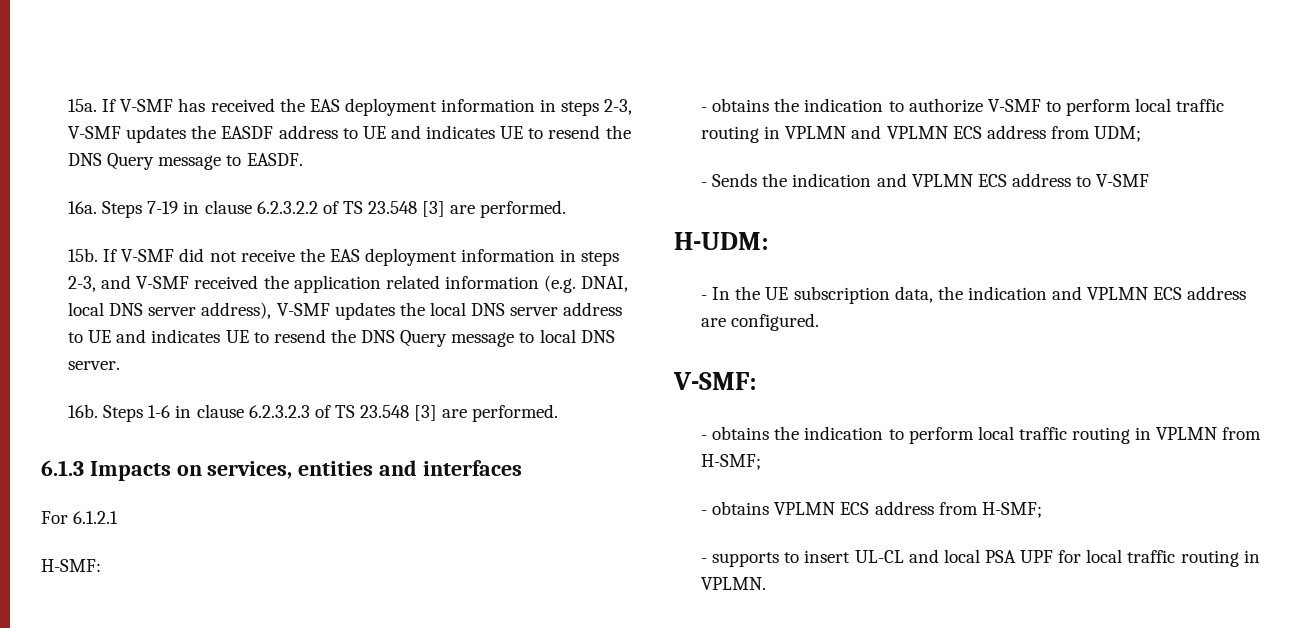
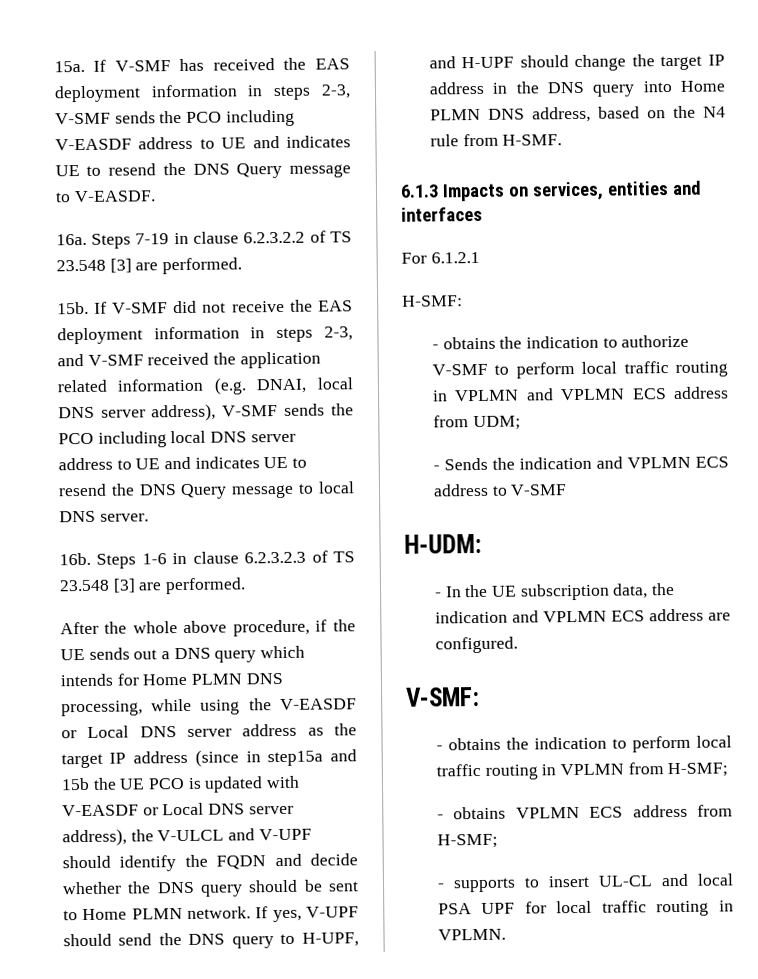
- If V-SMF has received the EAS deployment information in steps 2-3, V-SMF updates the EASDF address to UE and indicates UE to resend the DNS Query message to EASDF.
+ If V-SMF has received the EAS deployment information in steps 2-3, V-SMF sends the PCO including V-EASDF address to UE and indicates UE to resend the DNS Query message to V-EASDF.
- If V-SMF did not receive the EAS deployment information in steps 2-3, and V-SMF received the application related information (e.g. DNAI, local DNS server address), V-SMF updates the local DNS server address to UE and indicates UE to resend the DNS Query message to local DNS server.
+ If V-SMF did not receive the EAS deployment information in steps 2-3, and V-SMF received the application related information (e.g. DNAI, local DNS server address), V-SMF sends the PCO including local DNS server address to UE and indicates UE to resend the DNS Query message to local DNS server.
+ After the whole above procedure, if the UE sends out a DNS query which intends for Home PLMN DNS processing, while using the V-EASDF or Local DNS server address as the target IP address (since in step15a and 15b the UE PCO is updated with V-EASDF or Local DNS server address), the V-ULCL and V-UPF should identify the FQDN and decide whether the DNS query should be sent to Home PLMN network. If yes, V-UPF should send the DNS query to H-UPF, and H-UPF should change the target IP address in the DNS query into Home PLMN DNS address, based on the N4 rule from H-SMF.

